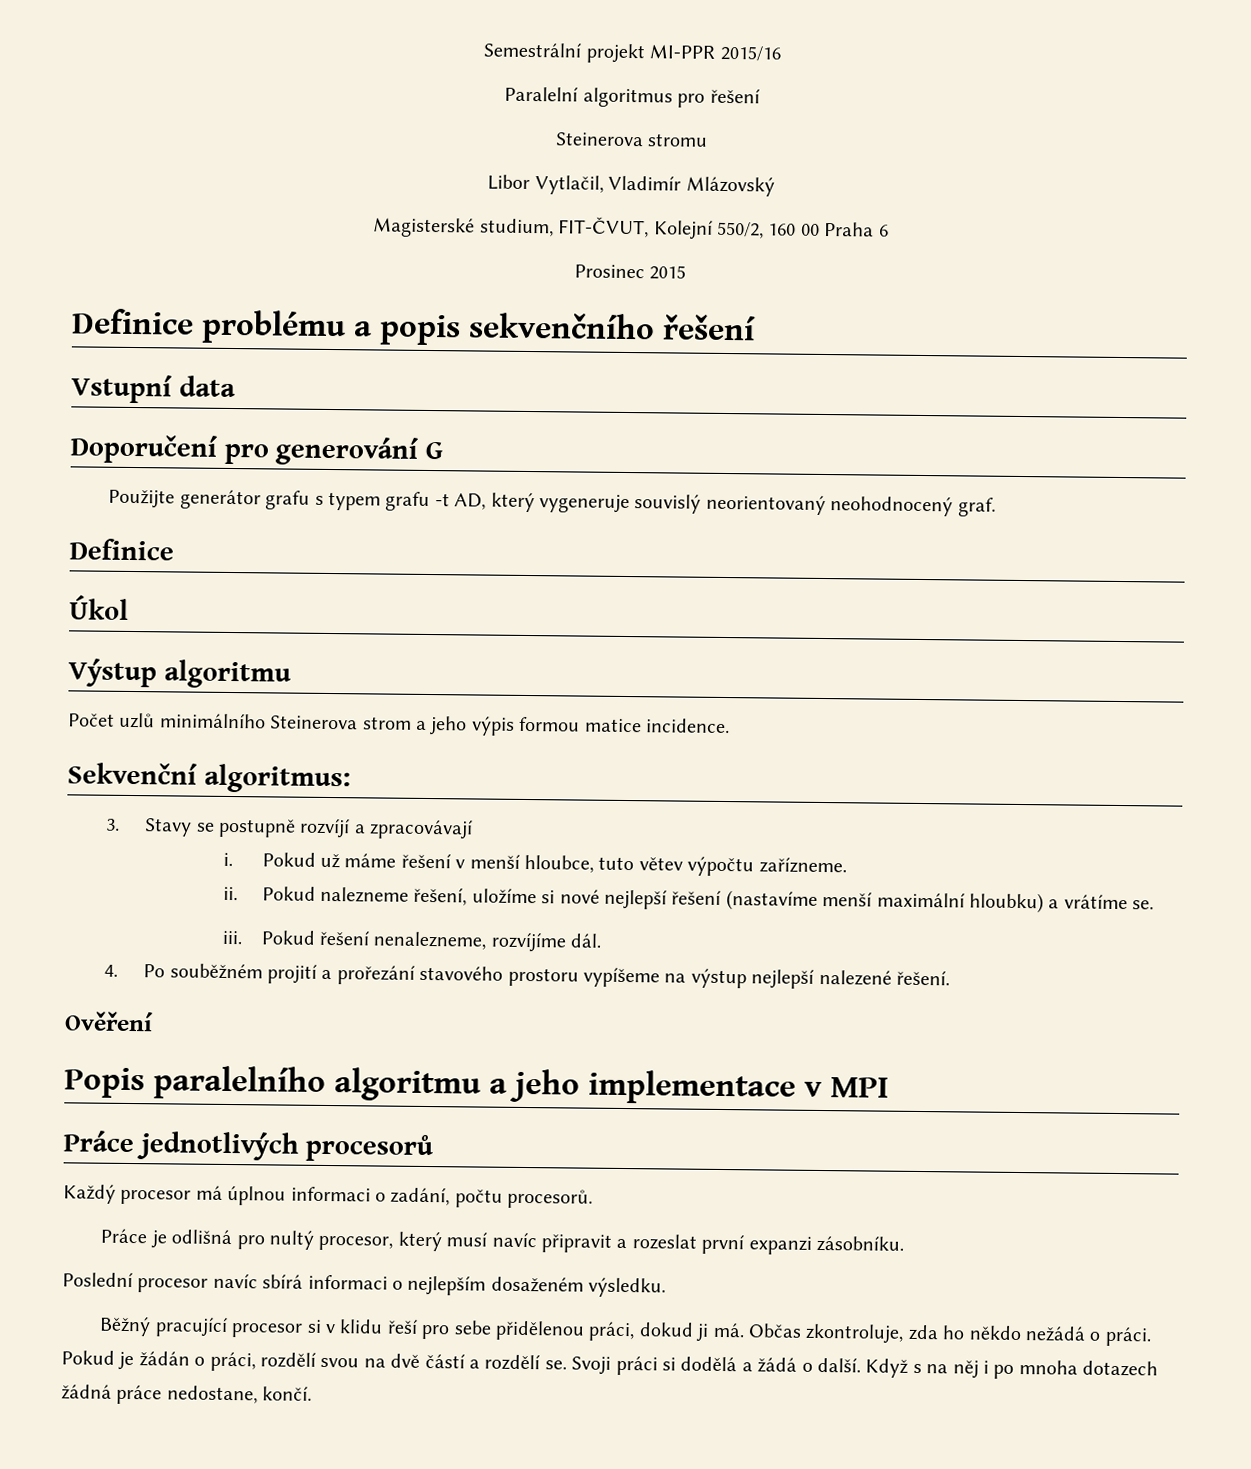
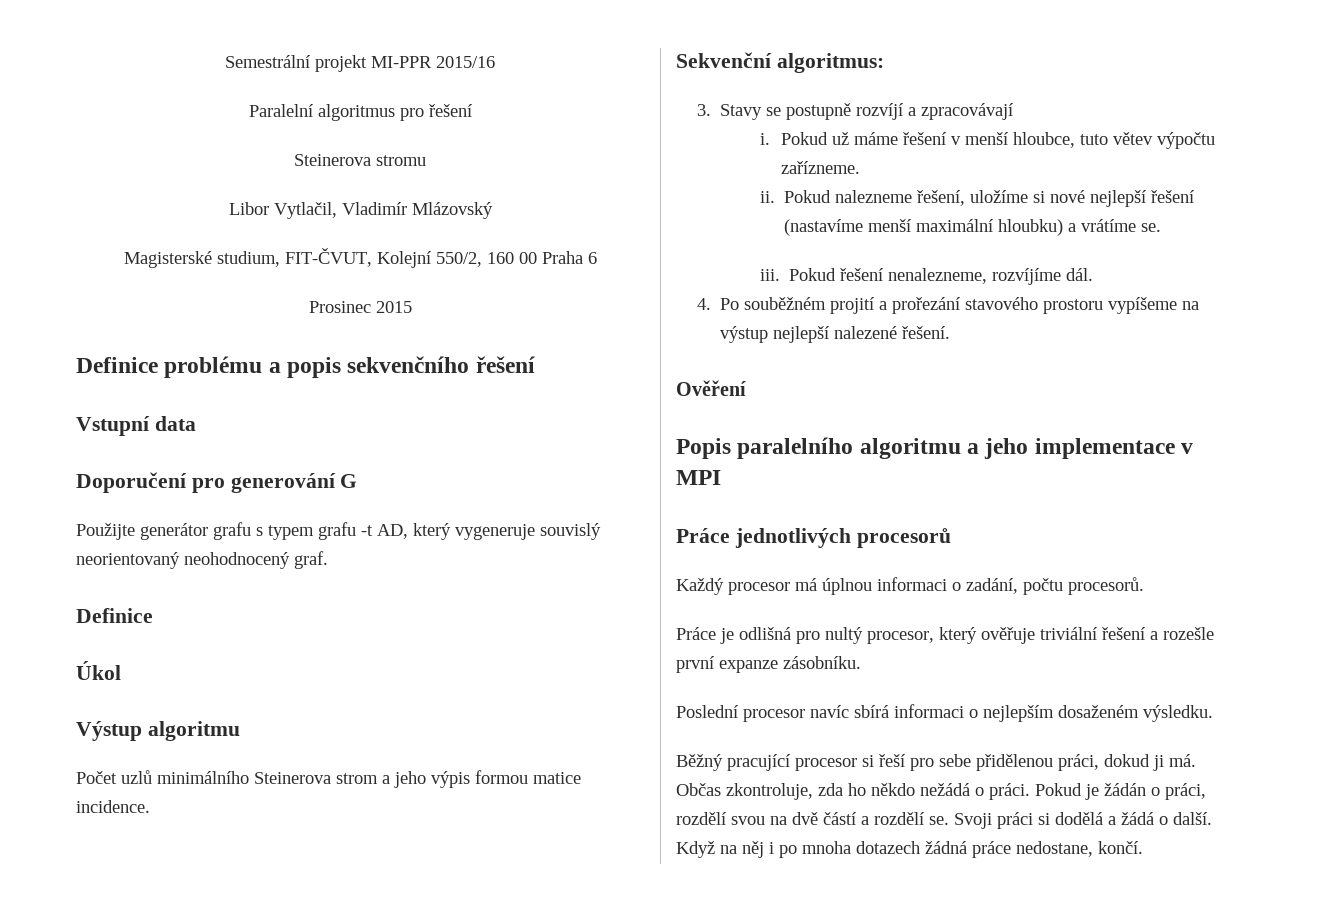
- Práce je odlišná pro nultý procesor, který musí navíc připravit a rozeslat první expanzi zásobníku.
+ Práce je odlišná pro nultý procesor, který ověřuje triviální řešení a rozešle první expanze zásobníku.
- Běžný pracující procesor si v klidu řeší pro sebe přidělenou práci, dokud ji má.
+ Běžný pracující procesor si řeší pro sebe přidělenou práci, dokud ji má.
- Když s na něj i po mnoha dotazech žádná práce nedostane, končí.
+ Když na něj i po mnoha dotazech žádná práce nedostane, končí.

